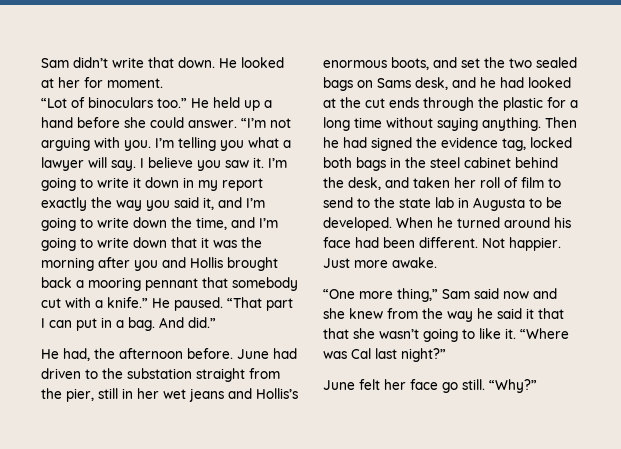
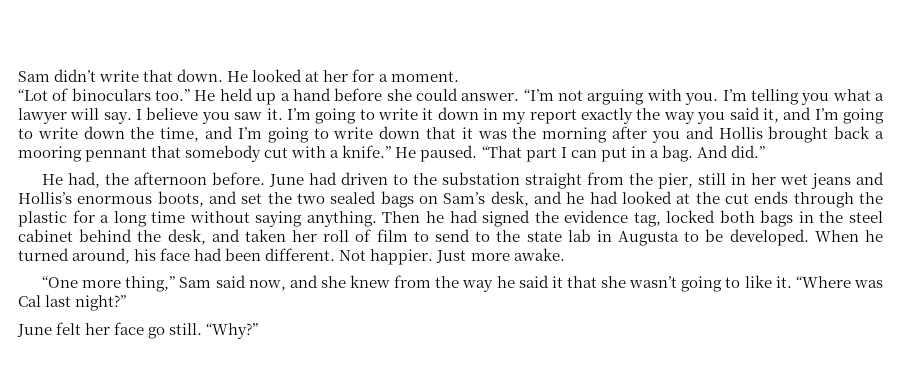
- He looked at her for moment.
+ He looked at her for a moment.
- June had driven to the substation straight from the pier, still in her wet jeans and Hollis’s enormous boots, and set the two sealed bags on Sams desk, and he had looked at the cut ends through the plastic for a long time without saying anything.
+ June had driven to the substation straight from the pier, still in her wet jeans and Hollis’s enormous boots, and set the two sealed bags on Sam’s desk, and he had looked at the cut ends through the plastic for a long time without saying anything.
- When he turned around his face had been different.
+ When he turned around, his face had been different.
- “One more thing,” Sam said now and she knew from the way he said it that that she wasn’t going to like it.
+ “One more thing,” Sam said now, and she knew from the way he said it that she wasn’t going to like it.

